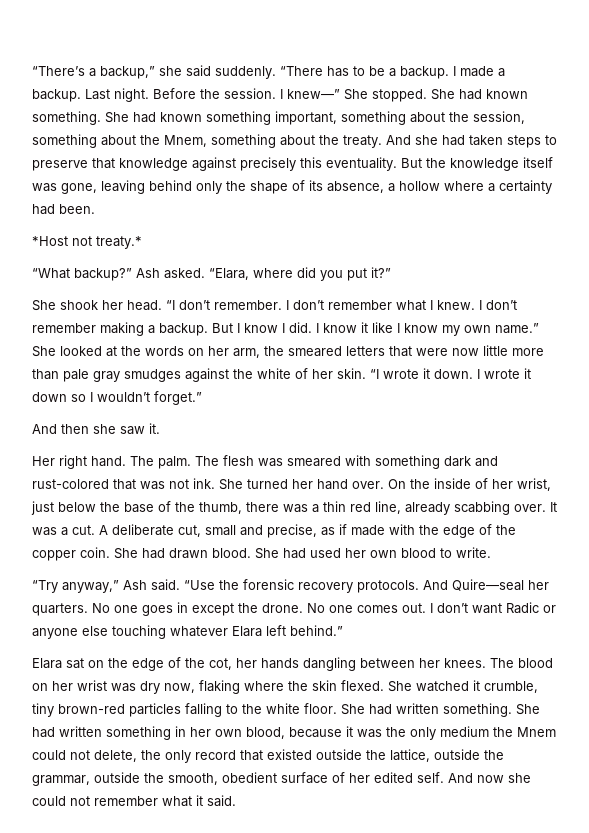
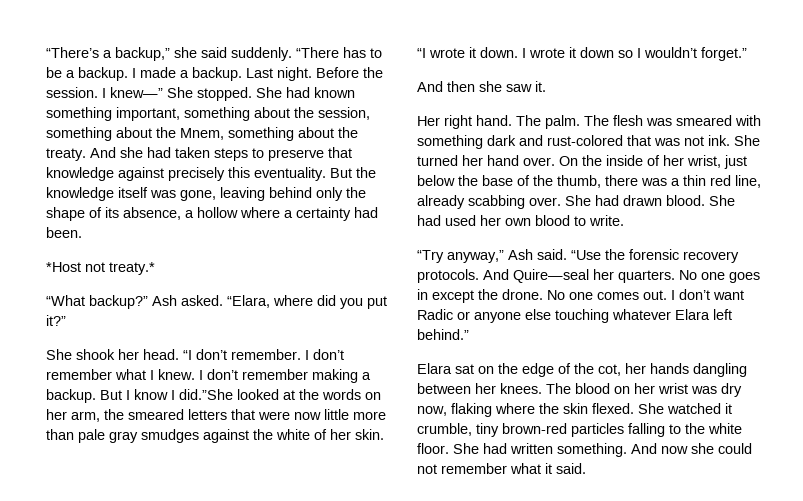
- She had known something. She had known something important, something about the session, something about the Mnem, something about the treaty.
+ She had known something important, something about the session, something about the Mnem, something about the treaty.
- But I know I did. I know it like I know my own name.” She looked at the words on her arm, the smeared letters that were now little more than pale gray smudges against the white of her skin.
+ But I know I did.”She looked at the words on her arm, the smeared letters that were now little more than pale gray smudges against the white of her skin.
- It was a cut. A deliberate cut, small and precise, as if made with the edge of the copper coin.
- She had written something in her own blood, because it was the only medium the Mnem could not delete, the only record that existed outside the lattice, outside the grammar, outside the smooth, obedient surface of her edited self.

